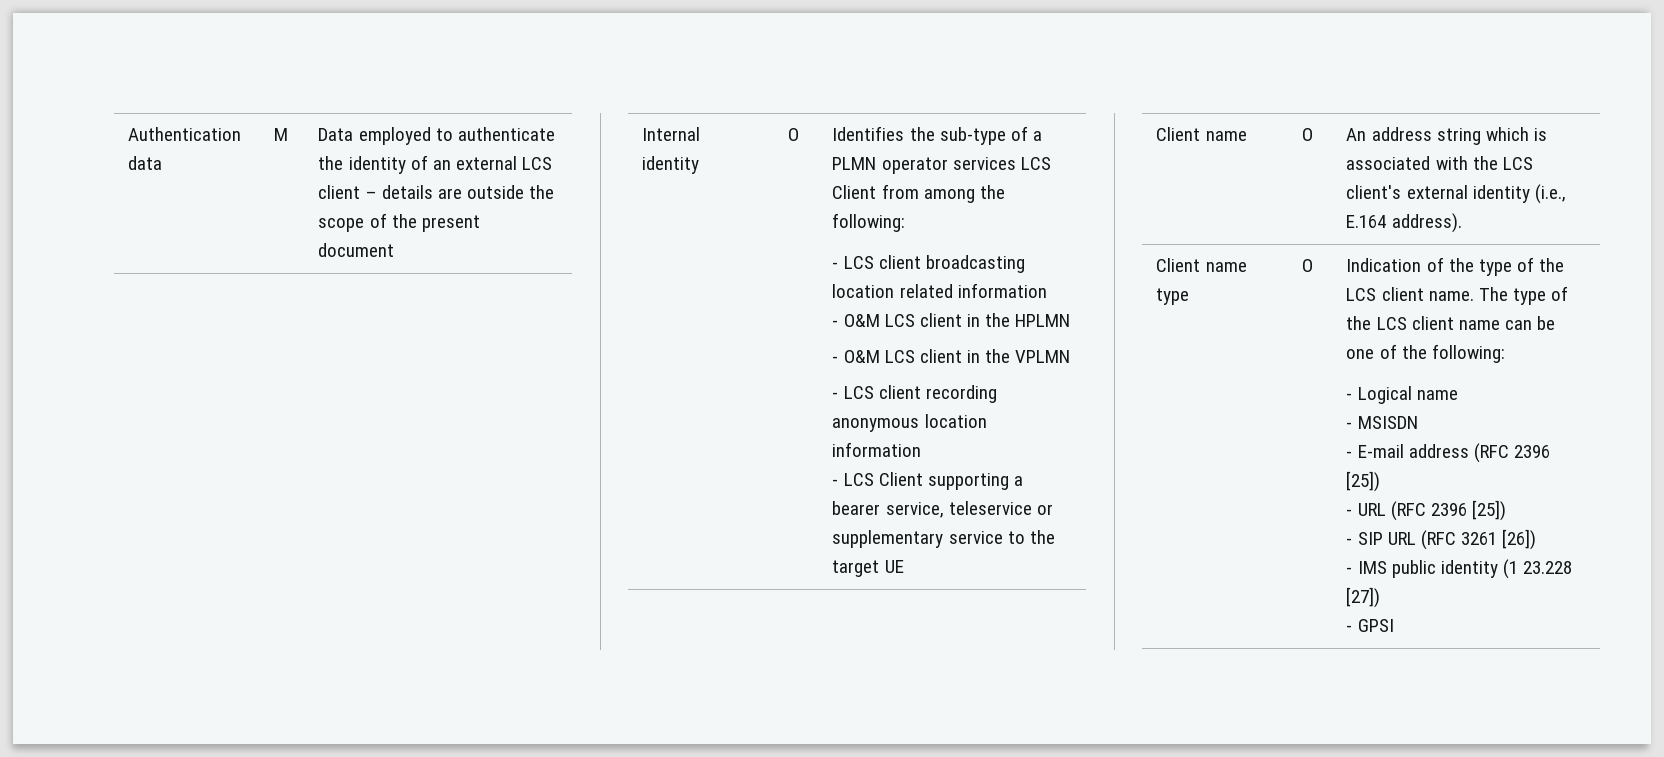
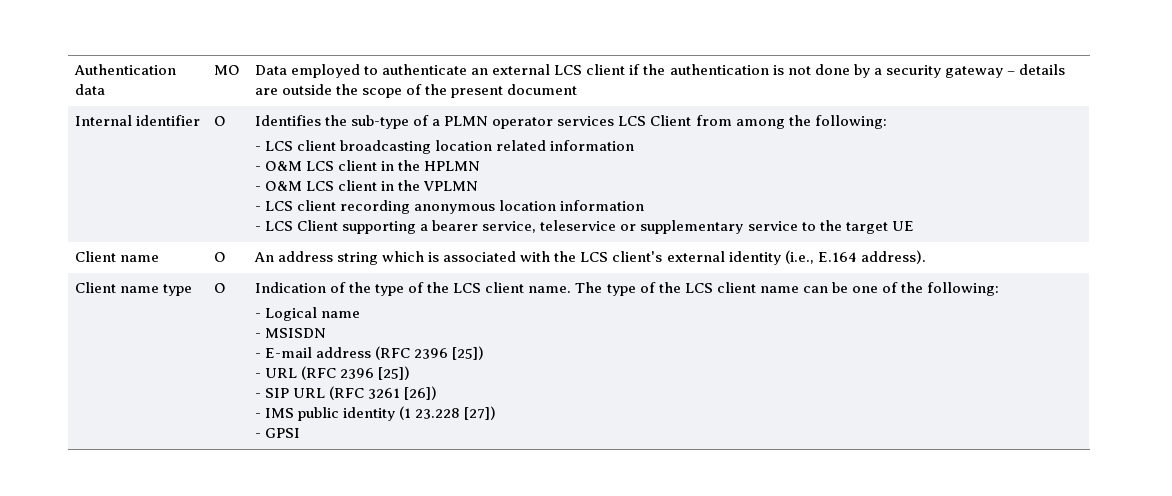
- Authentication data | M | Data employed to authenticate the identity of an external LCS client – details are outside the scope of the present document
+ Authentication data | MO | Data employed to authenticate an external LCS client if the authentication is not done by a security gateway – details are outside the scope of the present document
- Internal identity
+ Internal identifier

